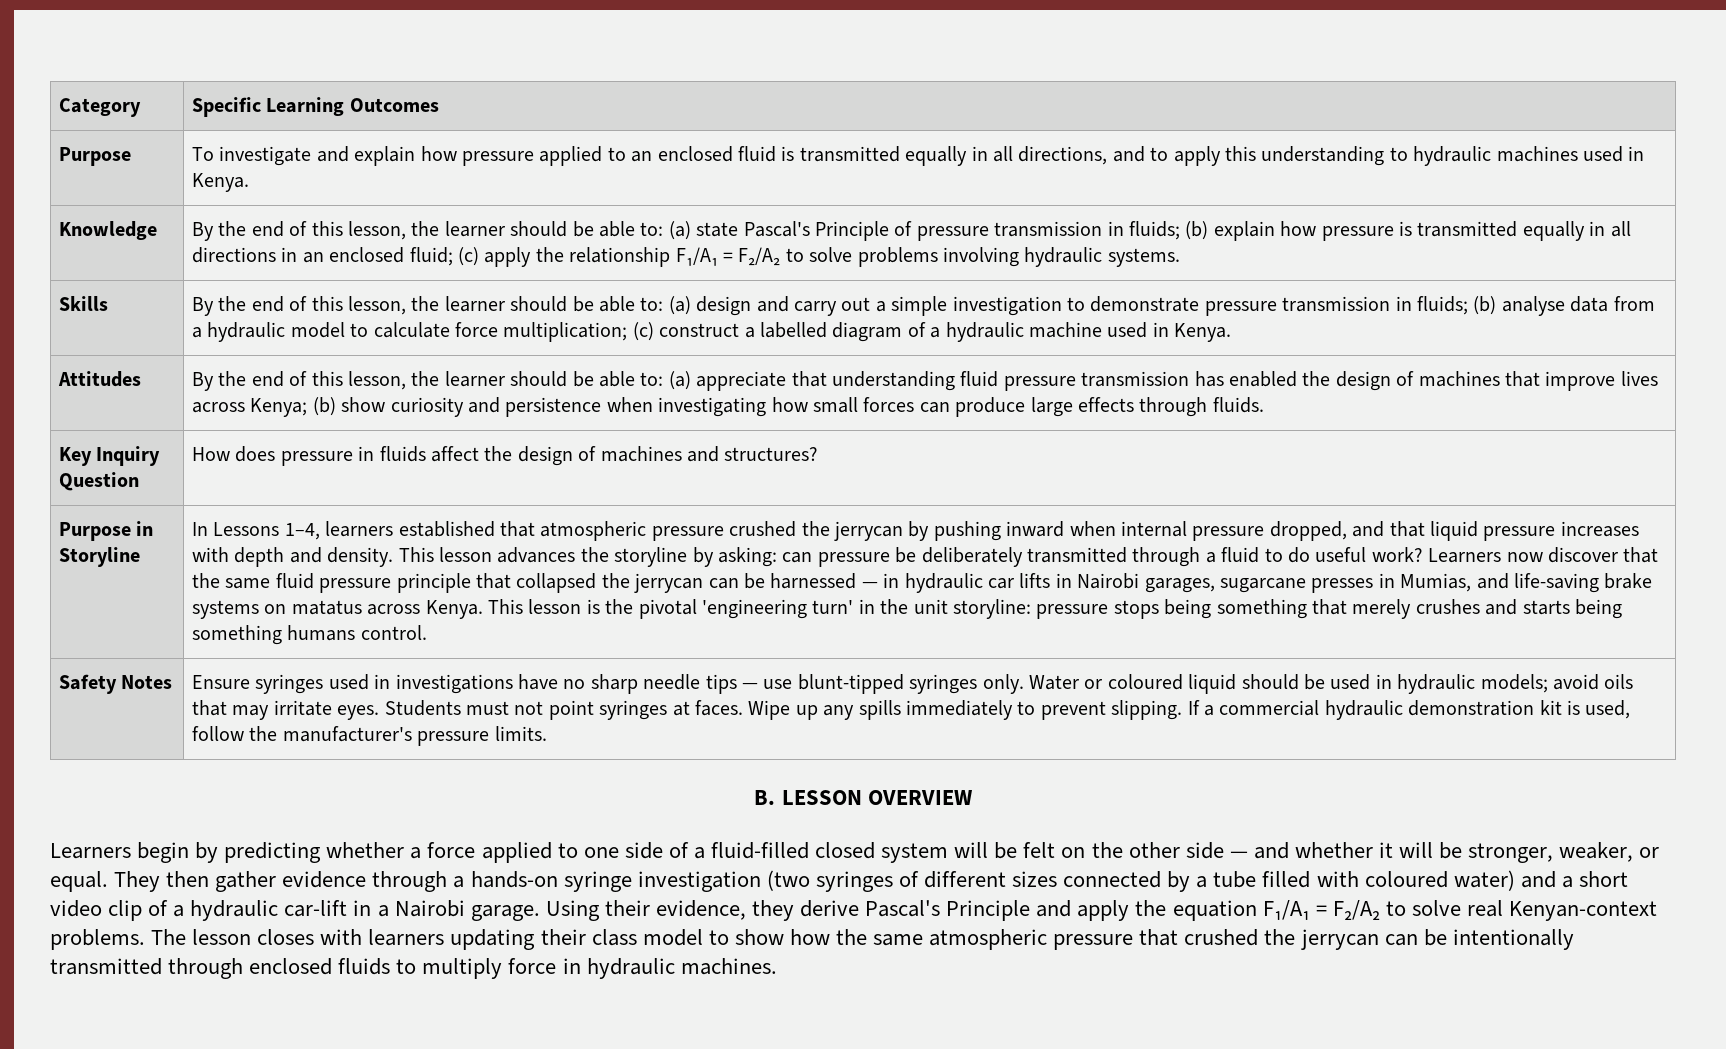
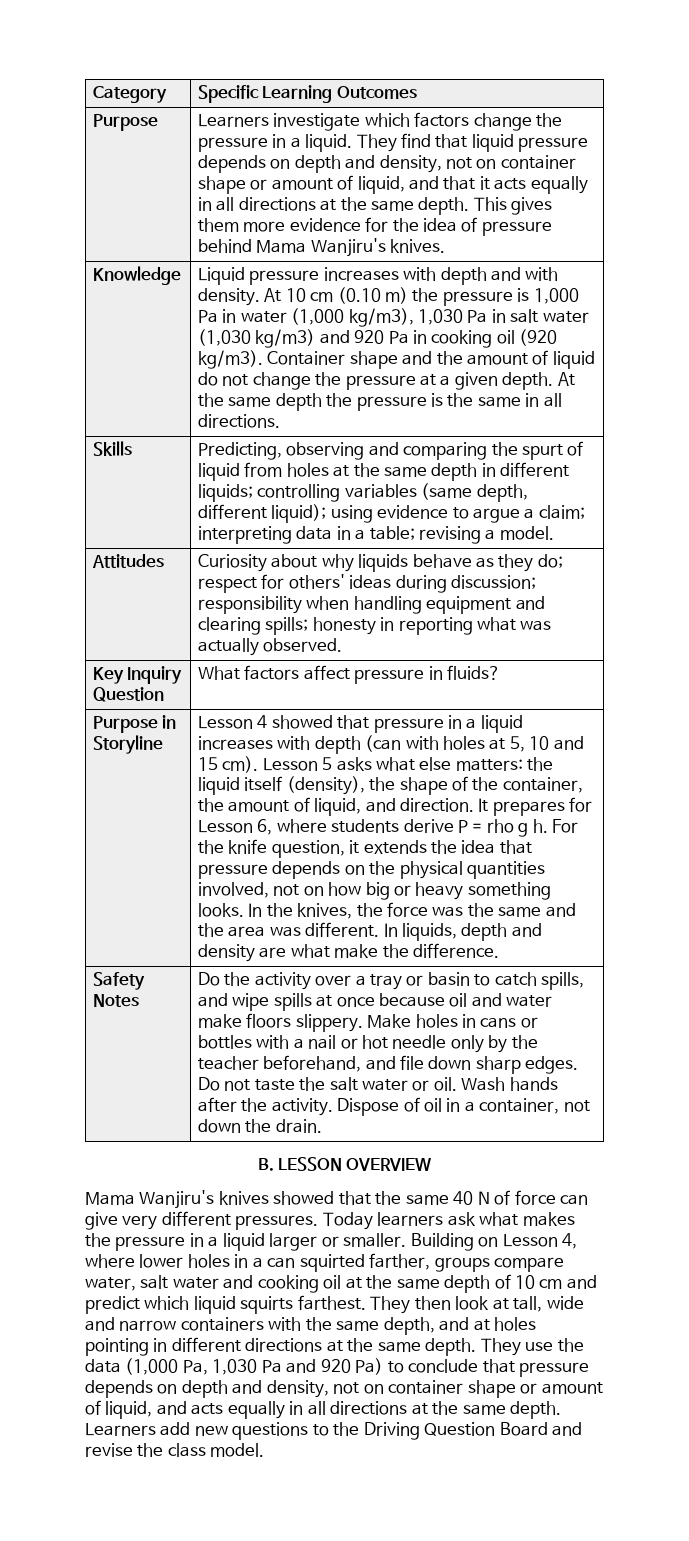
- To investigate and explain how pressure applied to an enclosed fluid is transmitted equally in all directions, and to apply this understanding to hydraulic machines used in Kenya.
- Knowledge | By the end of this lesson, the learner should be able to: (a) state Pascal's Principle of pressure transmission in fluids; (b) explain how pressure is transmitted equally in all directions in an enclosed fluid; (c) apply the relationship F₁/A₁ = F₂/A₂ to solve problems involving hydraulic systems.
- Skills | By the end of this lesson, the learner should be able to: (a) design and carry out a simple investigation to demonstrate pressure transmission in fluids; (b) analyse data from a hydraulic model to calculate force multiplication; (c) construct a labelled diagram of a hydraulic machine used in Kenya.
- Attitudes | By the end of this lesson, the learner should be able to: (a) appreciate that understanding fluid pressure transmission has enabled the design of machines that improve lives across Kenya; (b) show curiosity and persistence when investigating how small forces can produce large effects through fluids.
- Key Inquiry Question | How does pressure in fluids affect the design of machines and structures?
- Purpose in Storyline | In Lessons 1–4, learners established that atmospheric pressure crushed the jerrycan by pushing inward when internal pressure dropped, and that liquid pressure increases with depth and density. This lesson advances the storyline by asking: can pressure be deliberately transmitted through a fluid to do useful work? Learners now discover that the same fluid pressure principle that collapsed the jerrycan can be harnessed — in hydraulic car lifts in Nairobi garages, sugarcane presses in Mumias, and life-saving brake systems on matatus across Kenya. This lesson is the pivotal 'engineering turn' in the unit storyline: pressure stops being something that merely crushes and starts being something humans control.
- Safety Notes | Ensure syringes used in investigations have no sharp needle tips — use blunt-tipped syringes only. Water or coloured liquid should be used in hydraulic models; avoid oils that may irritate eyes. Students must not point syringes at faces. Wipe up any spills immediately to prevent slipping. If a commercial hydraulic demonstration kit is used, follow the manufacturer's pressure limits.
+ Learners investigate which factors change the pressure in a liquid. They find that liquid pressure depends on depth and density, not on container shape or amount of liquid, and that it acts equally in all directions at the same depth. This gives them more evidence for the idea of pressure behind Mama Wanjiru's knives.
+ Knowledge | Liquid pressure increases with depth and with density. At 10 cm (0.10 m) the pressure is 1,000 Pa in water (1,000 kg/m3), 1,030 Pa in salt water (1,030 kg/m3) and 920 Pa in cooking oil (920 kg/m3). Container shape and the amount of liquid do not change the pressure at a given depth. At the same depth the pressure is the same in all directions.
+ Skills | Predicting, observing and comparing the spurt of liquid from holes at the same depth in different liquids; controlling variables (same depth, different liquid); using evidence to argue a claim; interpreting data in a table; revising a model.
+ Attitudes | Curiosity about why liquids behave as they do; respect for others' ideas during discussion; responsibility when handling equipment and clearing spills; honesty in reporting what was actually observed.
+ Key Inquiry Question | What factors affect pressure in fluids?
+ Purpose in Storyline | Lesson 4 showed that pressure in a liquid increases with depth (can with holes at 5, 10 and 15 cm). Lesson 5 asks what else matters: the liquid itself (density), the shape of the container, the amount of liquid, and direction. It prepares for Lesson 6, where students derive P = rho g h. For the knife question, it extends the idea that pressure depends on the physical quantities involved, not on how big or heavy something looks. In the knives, the force was the same and the area was different. In liquids, depth and density are what make the difference.
+ Safety Notes | Do the activity over a tray or basin to catch spills, and wipe spills at once because oil and water make floors slippery. Make holes in cans or bottles with a nail or hot needle only by the teacher beforehand, and file down sharp edges. Do not taste the salt water or oil. Wash hands after the activity. Dispose of oil in a container, not down the drain.
  B. LESSON OVERVIEW
- Learners begin by predicting whether a force applied to one side of a fluid-filled closed system will be felt on the other side — and whether it will be stronger, weaker, or equal. They then gather evidence through a hands-on syringe investigation (two syringes of different sizes connected by a tube filled with coloured water) and a short video clip of a hydraulic car-lift in a Nairobi garage. Using their evidence, they derive Pascal's Principle and apply the equation F₁/A₁ = F₂/A₂ to solve real Kenyan-context problems. The lesson closes with learners updating their class model to show how the same atmospheric pressure that crushed the jerrycan can be intentionally transmitted through enclosed fluids to multiply force in hydraulic machines.
+ Mama Wanjiru's knives showed that the same 40 N of force can give very different pressures. Today learners ask what makes the pressure in a liquid larger or smaller. Building on Lesson 4, where lower holes in a can squirted farther, groups compare water, salt water and cooking oil at the same depth of 10 cm and predict which liquid squirts farthest. They then look at tall, wide and narrow containers with the same depth, and at holes pointing in different directions at the same depth. They use the data (1,000 Pa, 1,030 Pa and 920 Pa) to conclude that pressure depends on depth and density, not on container shape or amount of liquid, and acts equally in all directions at the same depth. Learners add new questions to the Driving Question Board and revise the class model.

